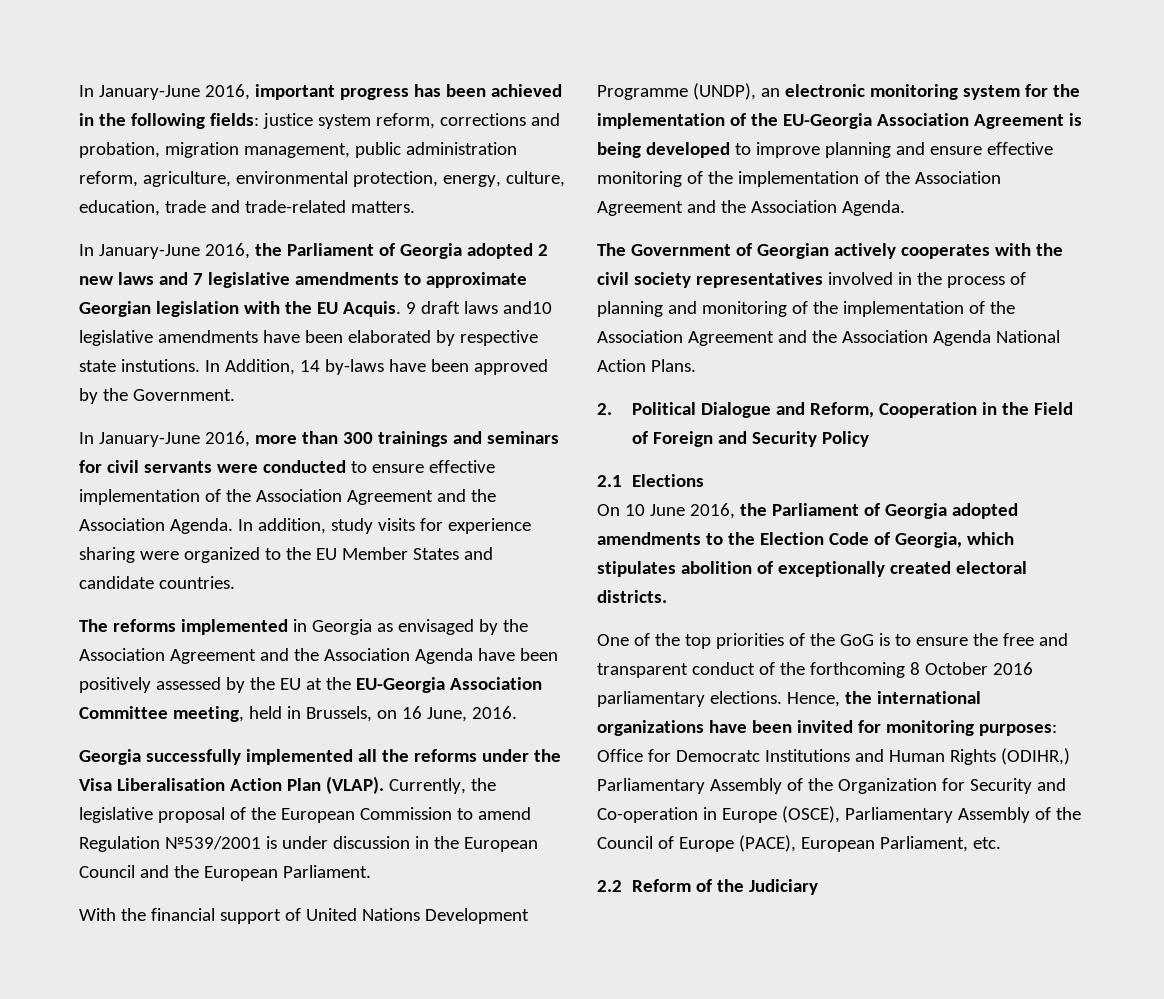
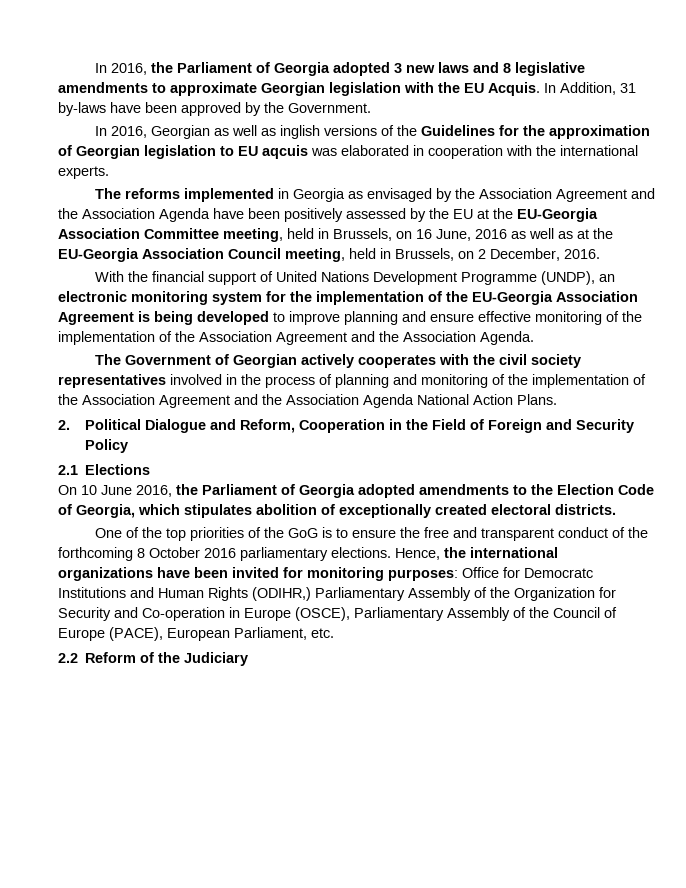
- In January-June 2016, important progress has been achieved in the following fields: justice system reform, corrections and probation, migration management, public administration reform, agriculture, environmental protection, energy, culture, education, trade and trade-related matters.
- In January-June 2016, the Parliament of Georgia adopted 2 new laws and 7 legislative amendments to approximate Georgian legislation with the EU Acquis.
+ In 2016, the Parliament of Georgia adopted 3 new laws and 8 legislative amendments to approximate Georgian legislation with the EU Acquis.
- 9 draft laws and10 legislative amendments have been elaborated by respective state instutions.
- In Addition, 14 by-laws have been approved by the Government.
+ In Addition, 31 by-laws have been approved by the Government.
- In January-June 2016, more than 300 trainings and seminars for civil servants were conducted to ensure effective implementation of the Association Agreement and the Association Agenda. In addition, study visits for experience sharing were organized to the EU Member States and candidate countries.
+ In 2016, Georgian as well as inglish versions of the Guidelines for the approximation of Georgian legislation to EU aqcuis was elaborated in cooperation with the international experts.
- The reforms implemented in Georgia as envisaged by the Association Agreement and the Association Agenda have been positively assessed by the EU at the EU-Georgia Association Committee meeting, held in Brussels, on 16 June, 2016.
- Georgia successfully implemented all the reforms under the Visa Liberalisation Action Plan (VLAP). Currently, the legislative proposal of the European Commission to amend Regulation №539/2001 is under discussion in the European Council and the European Parliament.
+ The reforms implemented in Georgia as envisaged by the Association Agreement and the Association Agenda have been positively assessed by the EU at the EU-Georgia Association Committee meeting, held in Brussels, on 16 June, 2016 as well as at the EU-Georgia Association Council meeting, held in Brussels, on 2 December, 2016.

